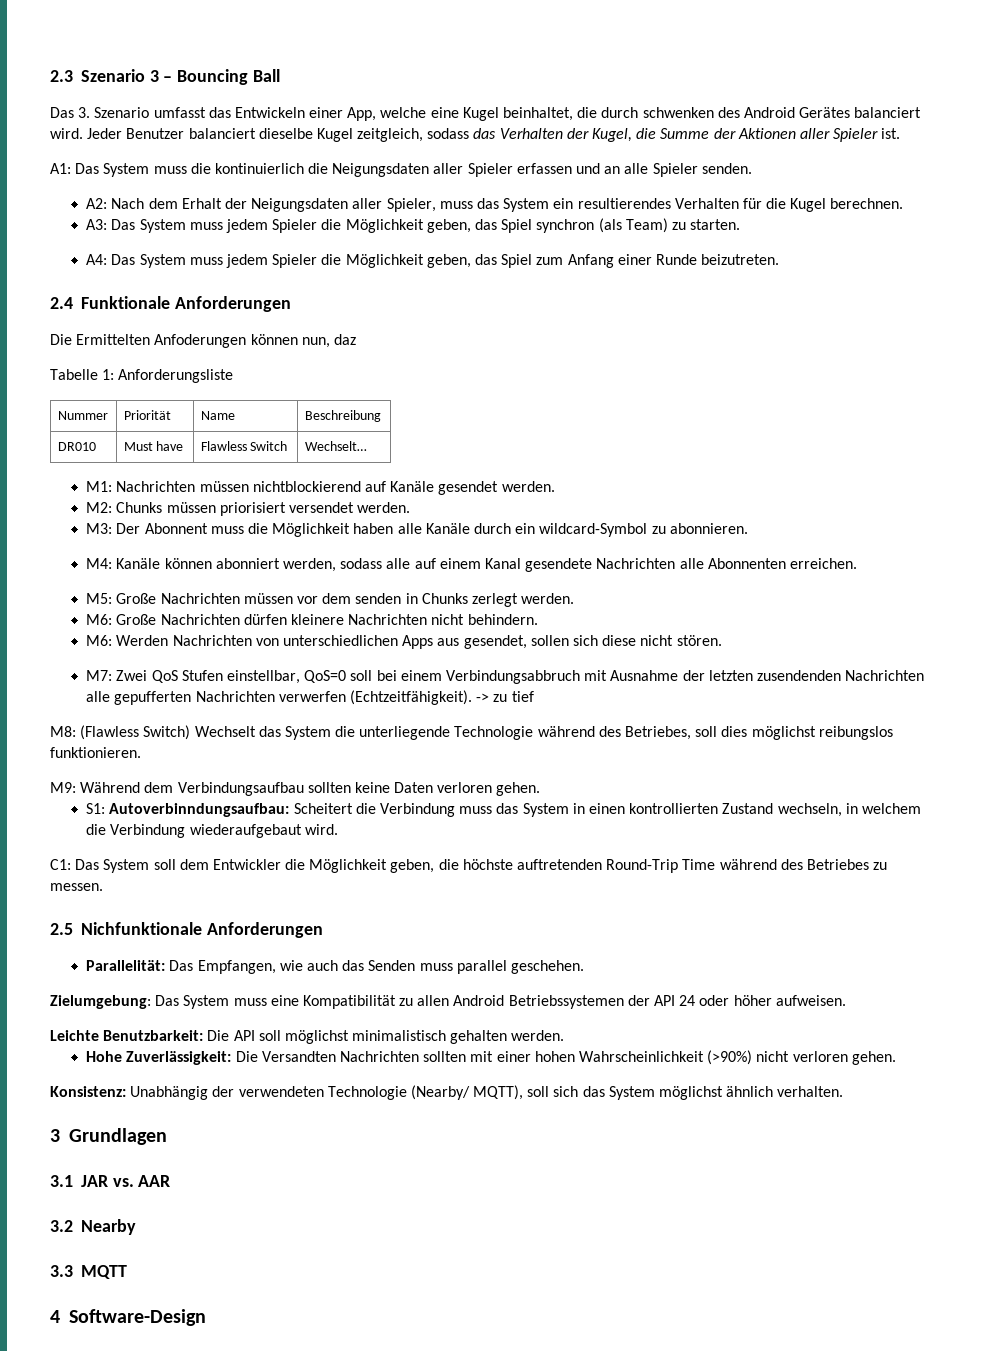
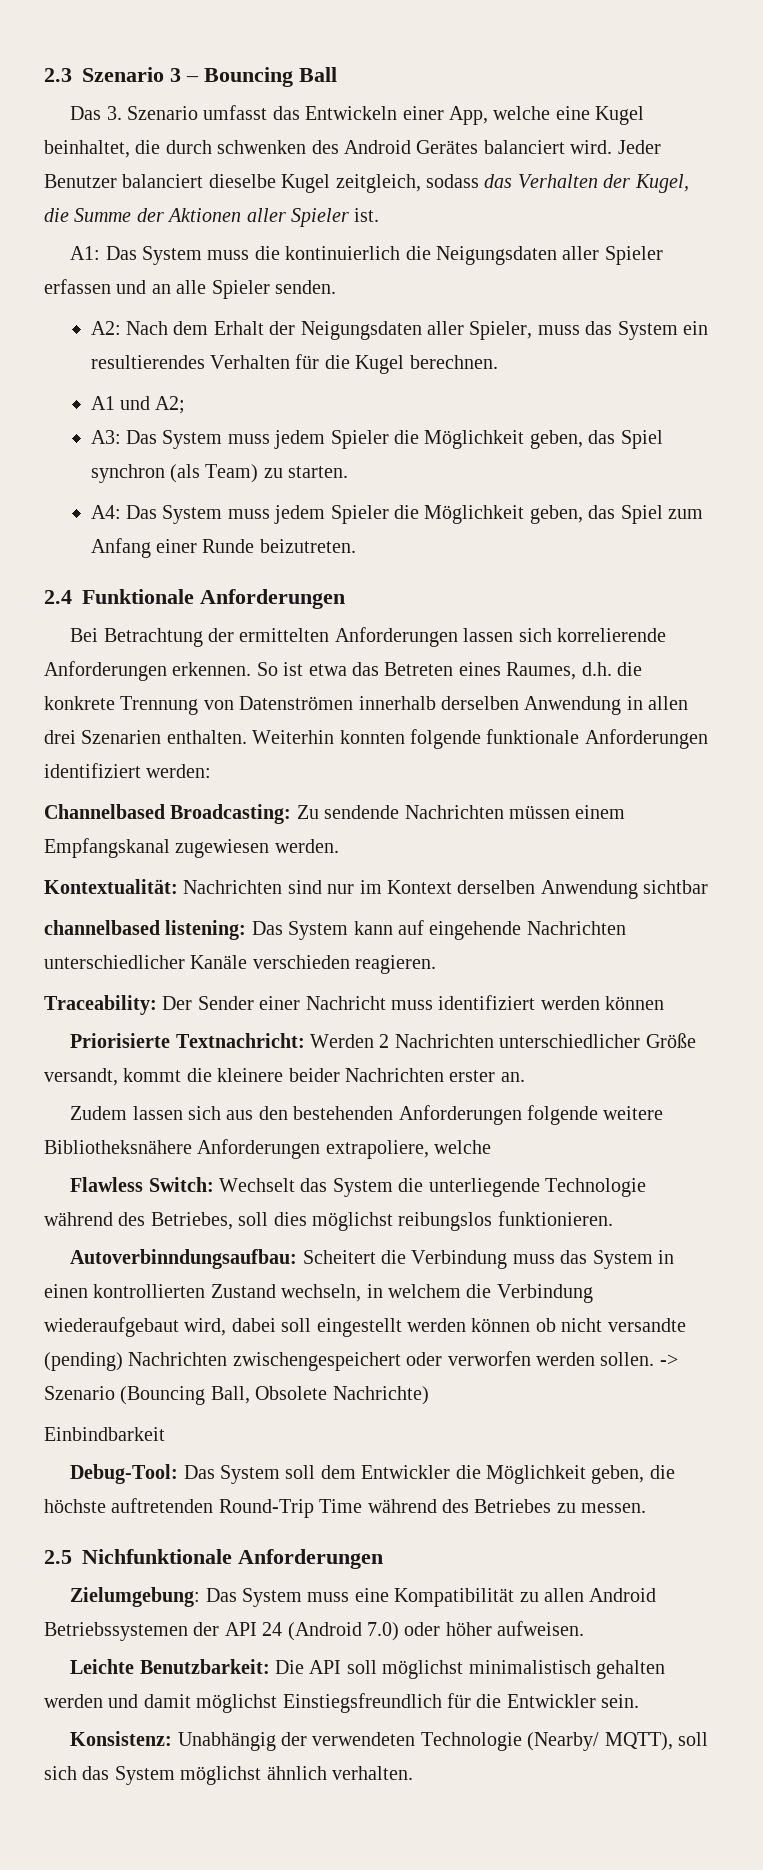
+ A1 und A2;
- Die Ermittelten Anfoderungen können nun, daz
- Tabelle 1: Anforderungsliste
- Nummer | Priorität | Name | Beschreibung
- DR010 | Must have | Flawless Switch | Wechselt…
- M1: Nachrichten müssen nichtblockierend auf Kanäle gesendet werden.
- M2: Chunks müssen priorisiert versendet werden.
- M3: Der Abonnent muss die Möglichkeit haben alle Kanäle durch ein wildcard-Symbol zu abonnieren.
- M4: Kanäle können abonniert werden, sodass alle auf einem Kanal gesendete Nachrichten alle Abonnenten erreichen.
- M5: Große Nachrichten müssen vor dem senden in Chunks zerlegt werden.
- M6: Große Nachrichten dürfen kleinere Nachrichten nicht behindern.
- M6: Werden Nachrichten von unterschiedlichen Apps aus gesendet, sollen sich diese nicht stören.
- M7: Zwei QoS Stufen einstellbar, QoS=0 soll bei einem Verbindungsabbruch mit Ausnahme der letzten zusendenden Nachrichten alle gepufferten Nachrichten verwerfen (Echtzeitfähigkeit). -> zu tief
- M8: (Flawless Switch) Wechselt das System die unterliegende Technologie während des Betriebes, soll dies möglichst reibungslos funktionieren.
+ Bei Betrachtung der ermittelten Anforderungen lassen sich korrelierende Anforderungen erkennen. So ist etwa das Betreten eines Raumes, d.h. die konkrete Trennung von Datenströmen innerhalb derselben Anwendung in allen drei Szenarien enthalten. Weiterhin konnten folgende funktionale Anforderungen identifiziert werden:
+ Channelbased Broadcasting: Zu sendende Nachrichten müssen einem Empfangskanal zugewiesen werden.
+ Kontextualität: Nachrichten sind nur im Kontext derselben Anwendung sichtbar
+ channelbased listening: Das System kann auf eingehende Nachrichten unterschiedlicher Kanäle verschieden reagieren.
+ Traceability: Der Sender einer Nachricht muss identifiziert werden können
+ Priorisierte Textnachricht: Werden 2 Nachrichten unterschiedlicher Größe versandt, kommt die kleinere beider Nachrichten erster an.
+ Zudem lassen sich aus den bestehenden Anforderungen folgende weitere Bibliotheksnähere Anforderungen extrapoliere, welche
+ Flawless Switch: Wechselt das System die unterliegende Technologie während des Betriebes, soll dies möglichst reibungslos funktionieren.
- M9: Während dem Verbindungsaufbau sollten keine Daten verloren gehen.
- S1: Autoverbinndungsaufbau: Scheitert die Verbindung muss das System in einen kontrollierten Zustand wechseln, in welchem die Verbindung wiederaufgebaut wird.
- C1: Das System soll dem Entwickler die Möglichkeit geben, die höchste auftretenden Round-Trip Time während des Betriebes zu messen.
+ Autoverbinndungsaufbau: Scheitert die Verbindung muss das System in einen kontrollierten Zustand wechseln, in welchem die Verbindung wiederaufgebaut wird, dabei soll eingestellt werden können ob nicht versandte (pending) Nachrichten zwischengespeichert oder verworfen werden sollen. -> Szenario (Bouncing Ball, Obsolete Nachrichte)
+ Einbindbarkeit
+ Debug-Tool: Das System soll dem Entwickler die Möglichkeit geben, die höchste auftretenden Round-Trip Time während des Betriebes zu messen.
- Parallelität: Das Empfangen, wie auch das Senden muss parallel geschehen.
- Zielumgebung: Das System muss eine Kompatibilität zu allen Android Betriebssystemen der API 24 oder höher aufweisen.
+ Zielumgebung: Das System muss eine Kompatibilität zu allen Android Betriebssystemen der API 24 (Android 7.0) oder höher aufweisen.
- Leichte Benutzbarkeit: Die API soll möglichst minimalistisch gehalten werden.
- Hohe Zuverlässigkeit: Die Versandten Nachrichten sollten mit einer hohen Wahrscheinlichkeit (>90%) nicht verloren gehen.
+ Leichte Benutzbarkeit: Die API soll möglichst minimalistisch gehalten werden und damit möglichst Einstiegsfreundlich für die Entwickler sein.
- 3 Grundlagen
- 3.1 JAR vs. AAR
- 3.2 Nearby
- 3.3 MQTT
- 4 Software-Design

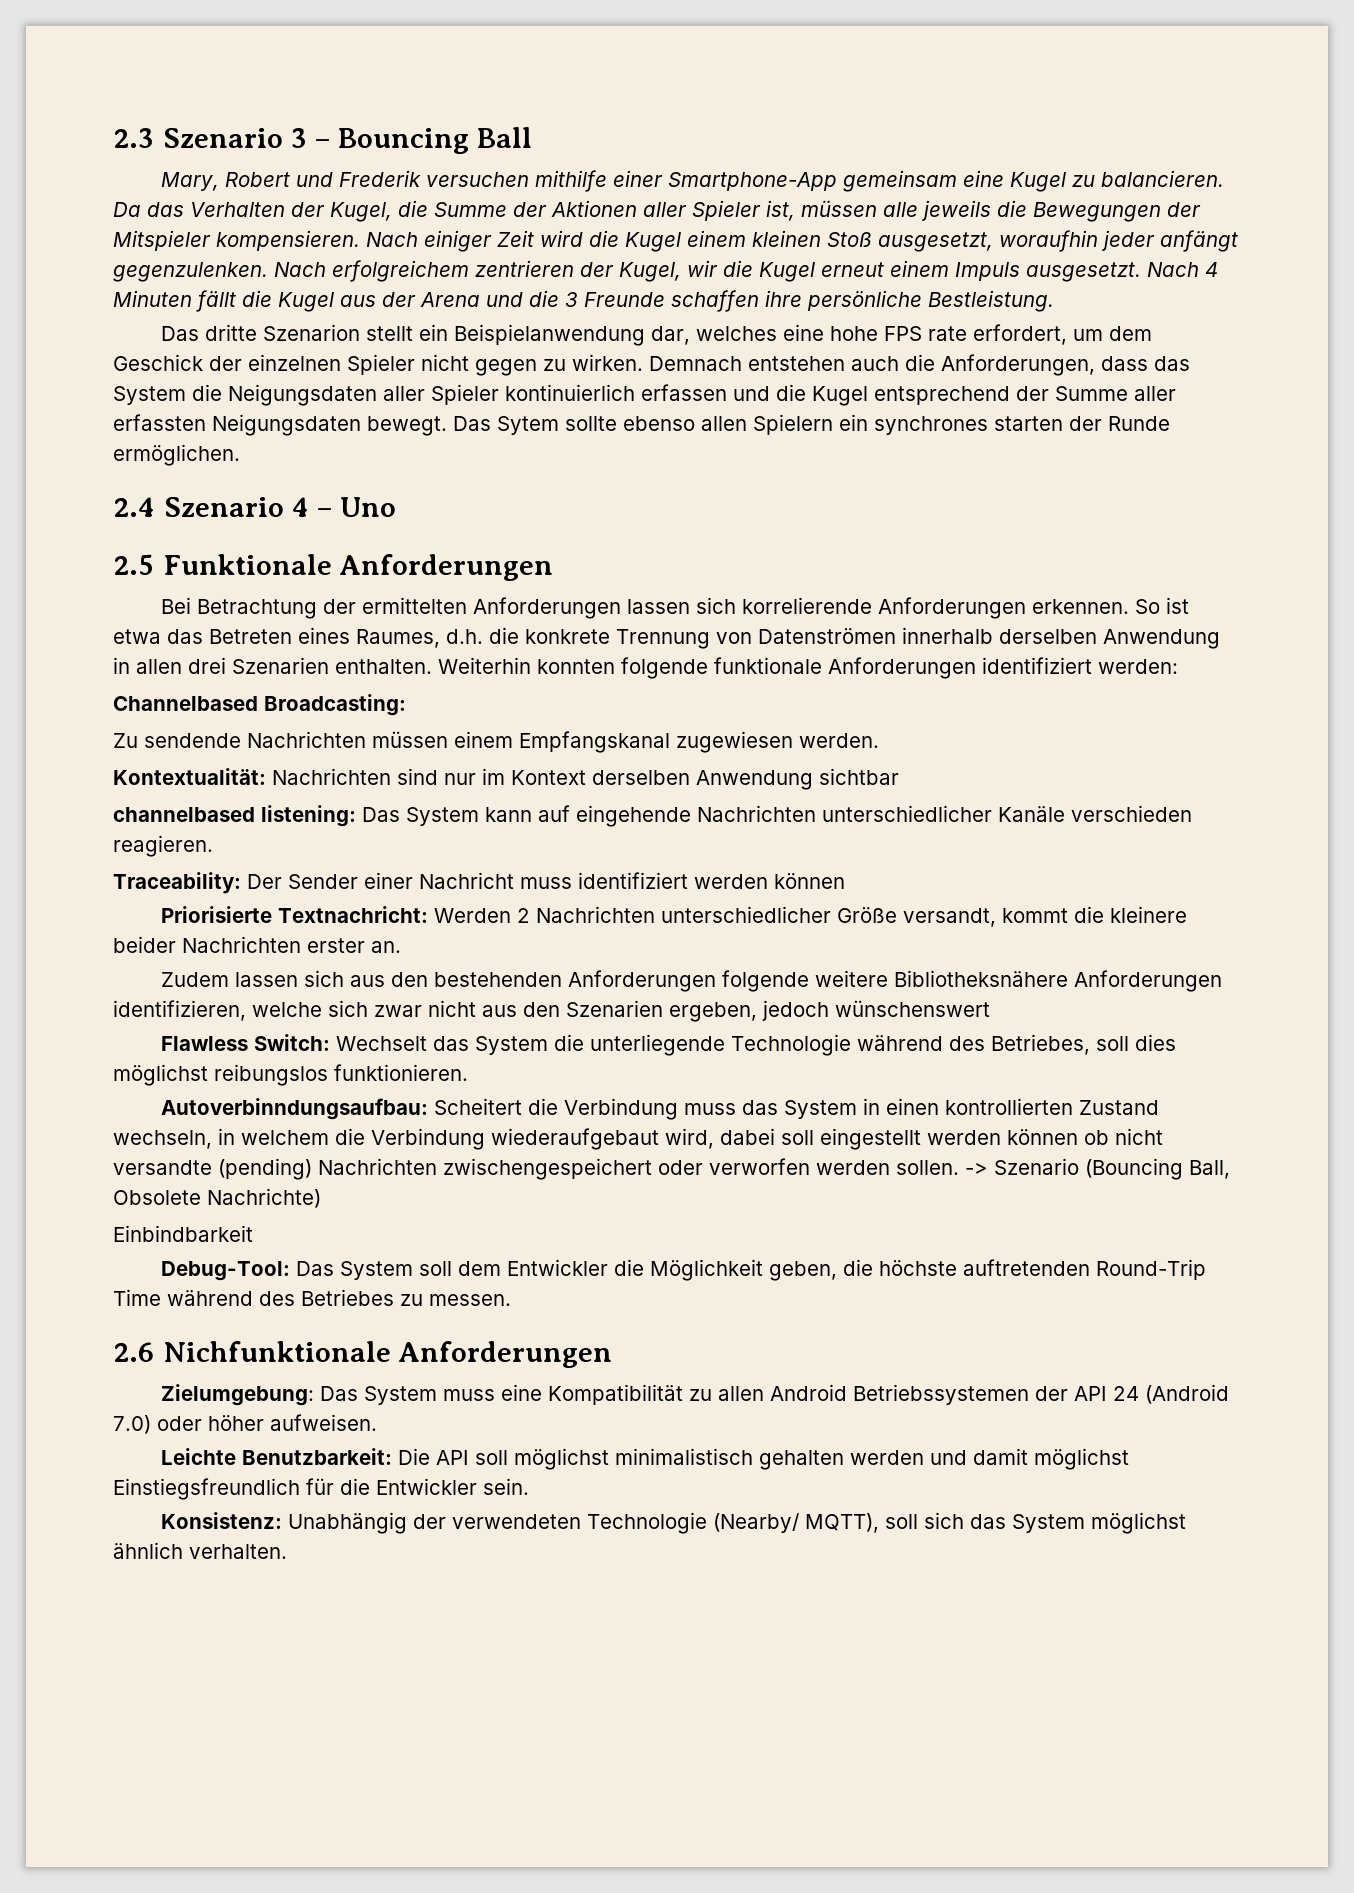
- Das 3. Szenario umfasst das Entwickeln einer App, welche eine Kugel beinhaltet, die durch schwenken des Android Gerätes balanciert wird. Jeder Benutzer balanciert dieselbe Kugel zeitgleich, sodass das Verhalten der Kugel, die Summe der Aktionen aller Spieler ist.
- A1: Das System muss die kontinuierlich die Neigungsdaten aller Spieler erfassen und an alle Spieler senden.
- A2: Nach dem Erhalt der Neigungsdaten aller Spieler, muss das System ein resultierendes Verhalten für die Kugel berechnen.
- A1 und A2;
- A3: Das System muss jedem Spieler die Möglichkeit geben, das Spiel synchron (als Team) zu starten.
- A4: Das System muss jedem Spieler die Möglichkeit geben, das Spiel zum Anfang einer Runde beizutreten.
- 2.4 Funktionale Anforderungen
+ Mary, Robert und Frederik versuchen mithilfe einer Smartphone-App gemeinsam eine Kugel zu balancieren. Da das Verhalten der Kugel, die Summe der Aktionen aller Spieler ist, müssen alle jeweils die Bewegungen der Mitspieler kompensieren. Nach einiger Zeit wird die Kugel einem kleinen Stoß ausgesetzt, woraufhin jeder anfängt gegenzulenken. Nach erfolgreichem zentrieren der Kugel, wir die Kugel erneut einem Impuls ausgesetzt. Nach 4 Minuten fällt die Kugel aus der Arena und die 3 Freunde schaffen ihre persönliche Bestleistung.
+ Das dritte Szenarion stellt ein Beispielanwendung dar, welches eine hohe FPS rate erfordert, um dem Geschick der einzelnen Spieler nicht gegen zu wirken. Demnach entstehen auch die Anforderungen, dass das System die Neigungsdaten aller Spieler kontinuierlich erfassen und die Kugel entsprechend der Summe aller erfassten Neigungsdaten bewegt. Das Sytem sollte ebenso allen Spielern ein synchrones starten der Runde ermöglichen.
+ 2.4 Szenario 4 – Uno
+ 2.5 Funktionale Anforderungen
- Channelbased Broadcasting: Zu sendende Nachrichten müssen einem Empfangskanal zugewiesen werden.
+ Channelbased Broadcasting:
+ Zu sendende Nachrichten müssen einem Empfangskanal zugewiesen werden.
- Zudem lassen sich aus den bestehenden Anforderungen folgende weitere Bibliotheksnähere Anforderungen extrapoliere, welche
+ Zudem lassen sich aus den bestehenden Anforderungen folgende weitere Bibliotheksnähere Anforderungen identifizieren, welche sich zwar nicht aus den Szenarien ergeben, jedoch wünschenswert
- 2.5 Nichfunktionale Anforderungen
+ 2.6 Nichfunktionale Anforderungen

